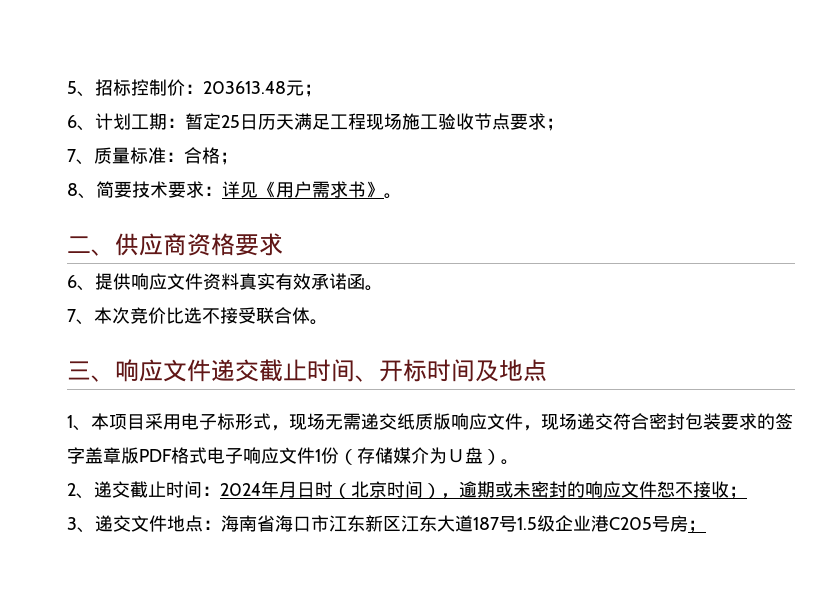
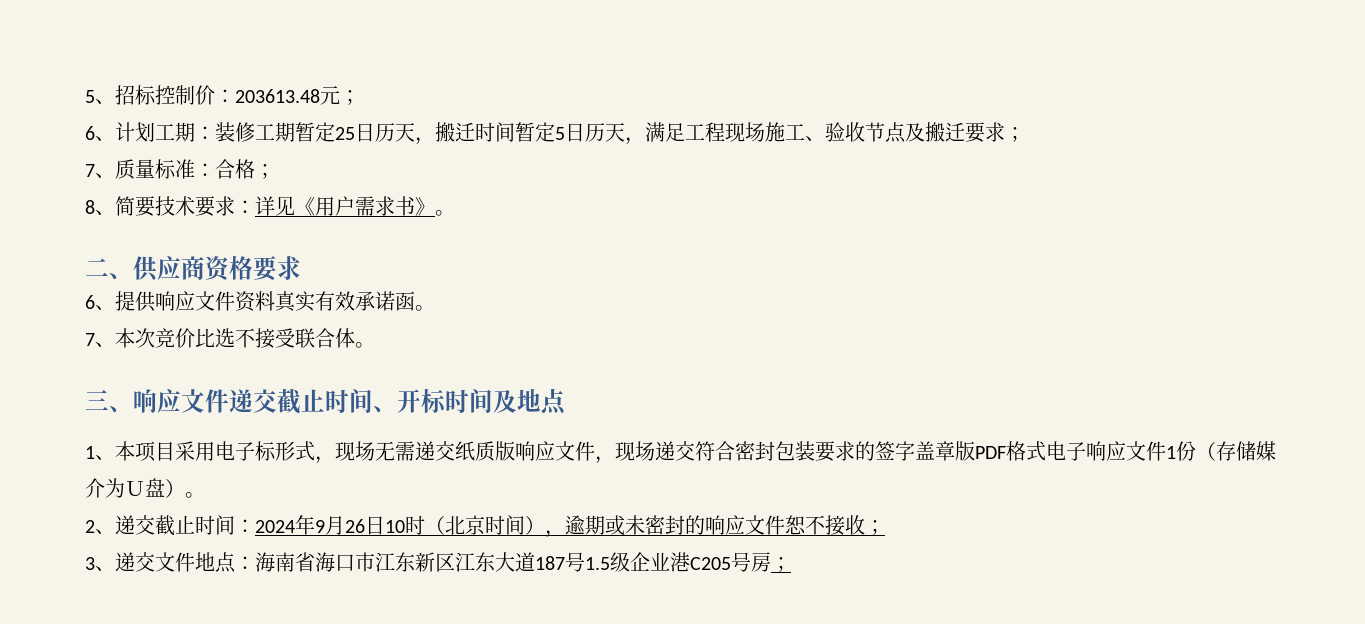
- 6、计划工期：暂定25日历天满足工程现场施工验收节点要求；
+ 6、计划工期：装修工期暂定25日历天，搬迁时间暂定5日历天，满足工程现场施工、验收节点及搬迁要求；
- 2、递交截止时间：2024年月日时（北京时间），逾期或未密封的响应文件恕不接收；
+ 2、递交截止时间：2024年9月26日10时（北京时间），逾期或未密封的响应文件恕不接收；

